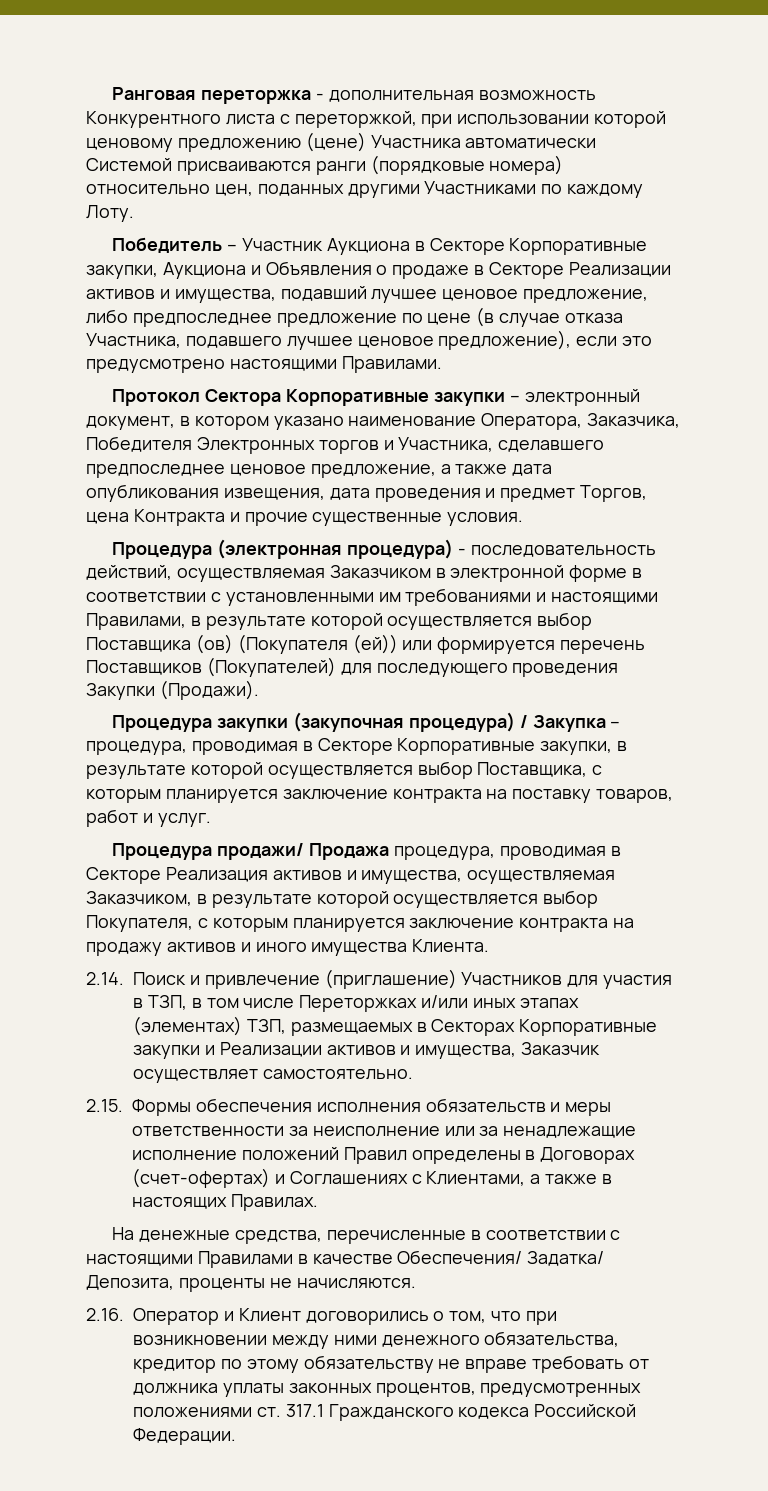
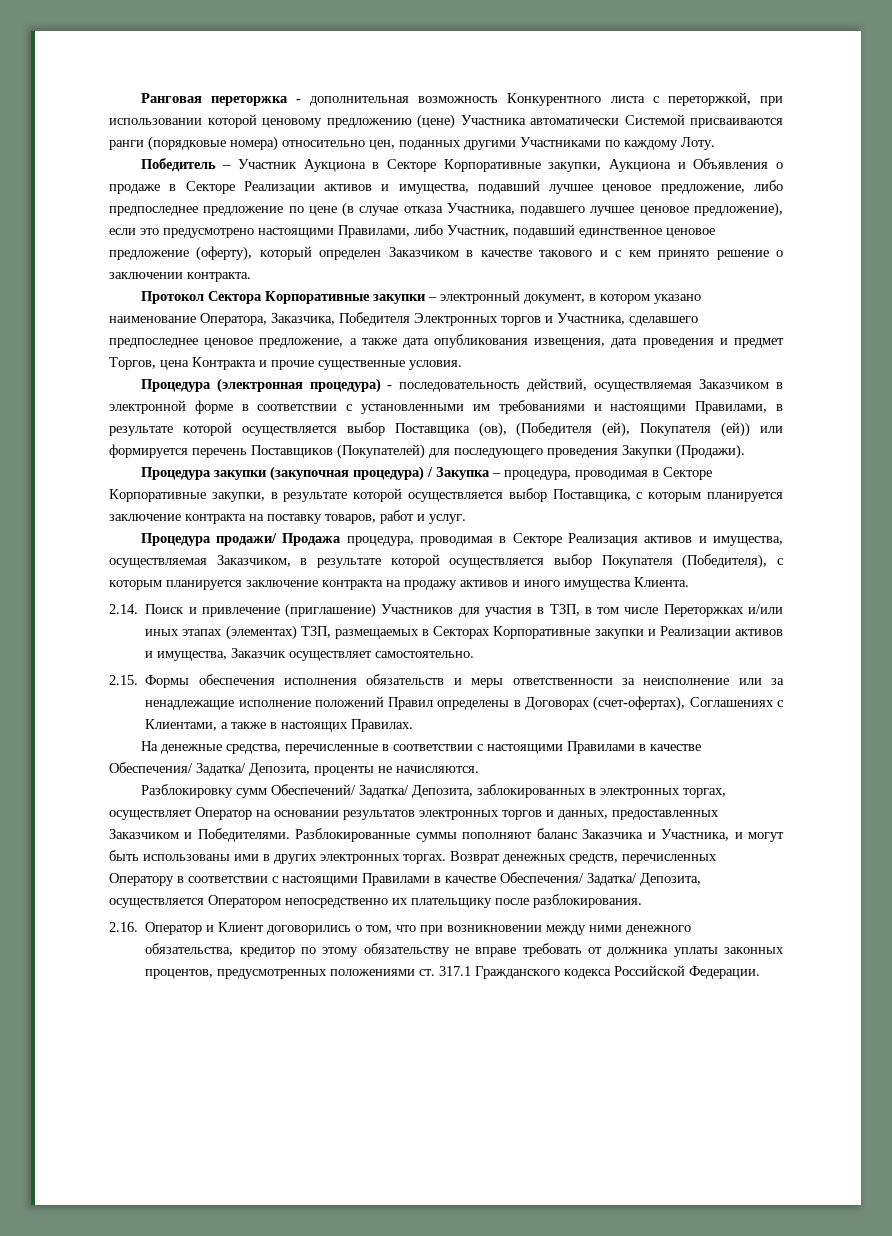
- Победитель – Участник Аукциона в Секторе Корпоративные закупки, Аукциона и Объявления о продаже в Секторе Реализации активов и имущества, подавший лучшее ценовое предложение, либо предпоследнее предложение по цене (в случае отказа Участника, подавшего лучшее ценовое предложение), если это предусмотрено настоящими Правилами.
+ Победитель – Участник Аукциона в Секторе Корпоративные закупки, Аукциона и Объявления о продаже в Секторе Реализации активов и имущества, подавший лучшее ценовое предложение, либо предпоследнее предложение по цене (в случае отказа Участника, подавшего лучшее ценовое предложение), если это предусмотрено настоящими Правилами, либо Участник, подавший единственное ценовое предложение (оферту), который определен Заказчиком в качестве такового и с кем принято решение о заключении контракта.
- Процедура (электронная процедура) - последовательность действий, осуществляемая Заказчиком в электронной форме в соответствии с установленными им требованиями и настоящими Правилами, в результате которой осуществляется выбор Поставщика (ов) (Покупателя (ей)) или формируется перечень Поставщиков (Покупателей) для последующего проведения Закупки (Продажи).
+ Процедура (электронная процедура) - последовательность действий, осуществляемая Заказчиком в электронной форме в соответствии с установленными им требованиями и настоящими Правилами, в результате которой осуществляется выбор Поставщика (ов), (Победителя (ей), Покупателя (ей)) или формируется перечень Поставщиков (Покупателей) для последующего проведения Закупки (Продажи).
- Процедура продажи/ Продажа процедура, проводимая в Секторе Реализация активов и имущества, осуществляемая Заказчиком, в результате которой осуществляется выбор Покупателя, с которым планируется заключение контракта на продажу активов и иного имущества Клиента.
+ Процедура продажи/ Продажа процедура, проводимая в Секторе Реализация активов и имущества, осуществляемая Заказчиком, в результате которой осуществляется выбор Покупателя (Победителя), с которым планируется заключение контракта на продажу активов и иного имущества Клиента.
- 2.15. Формы обеспечения исполнения обязательств и меры ответственности за неисполнение или за ненадлежащие исполнение положений Правил определены в Договорах (счет-офертах) и Соглашениях с Клиентами, а также в настоящих Правилах.
+ 2.15. Формы обеспечения исполнения обязательств и меры ответственности за неисполнение или за ненадлежащие исполнение положений Правил определены в Договорах (счет-офертах), Соглашениях с Клиентами, а также в настоящих Правилах.
+ Разблокировку сумм Обеспечений/ Задатка/ Депозита, заблокированных в электронных торгах, осуществляет Оператор на основании результатов электронных торгов и данных, предоставленных Заказчиком и Победителями. Разблокированные суммы пополняют баланс Заказчика и Участника, и могут быть использованы ими в других электронных торгах. Возврат денежных средств, перечисленных Оператору в соответствии с настоящими Правилами в качестве Обеспечения/ Задатка/ Депозита, осуществляется Оператором непосредственно их плательщику после разблокирования.

